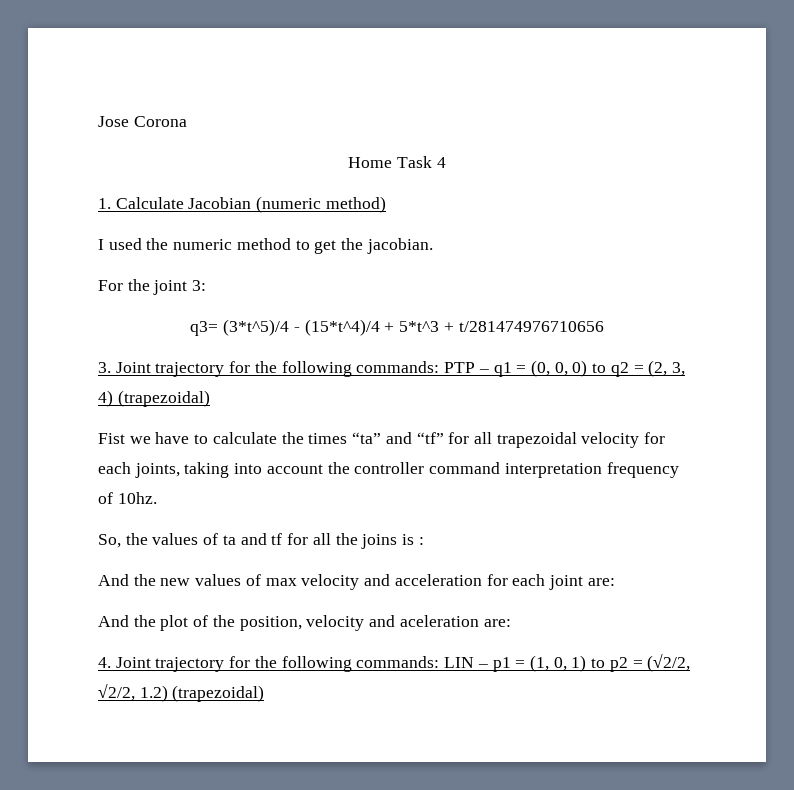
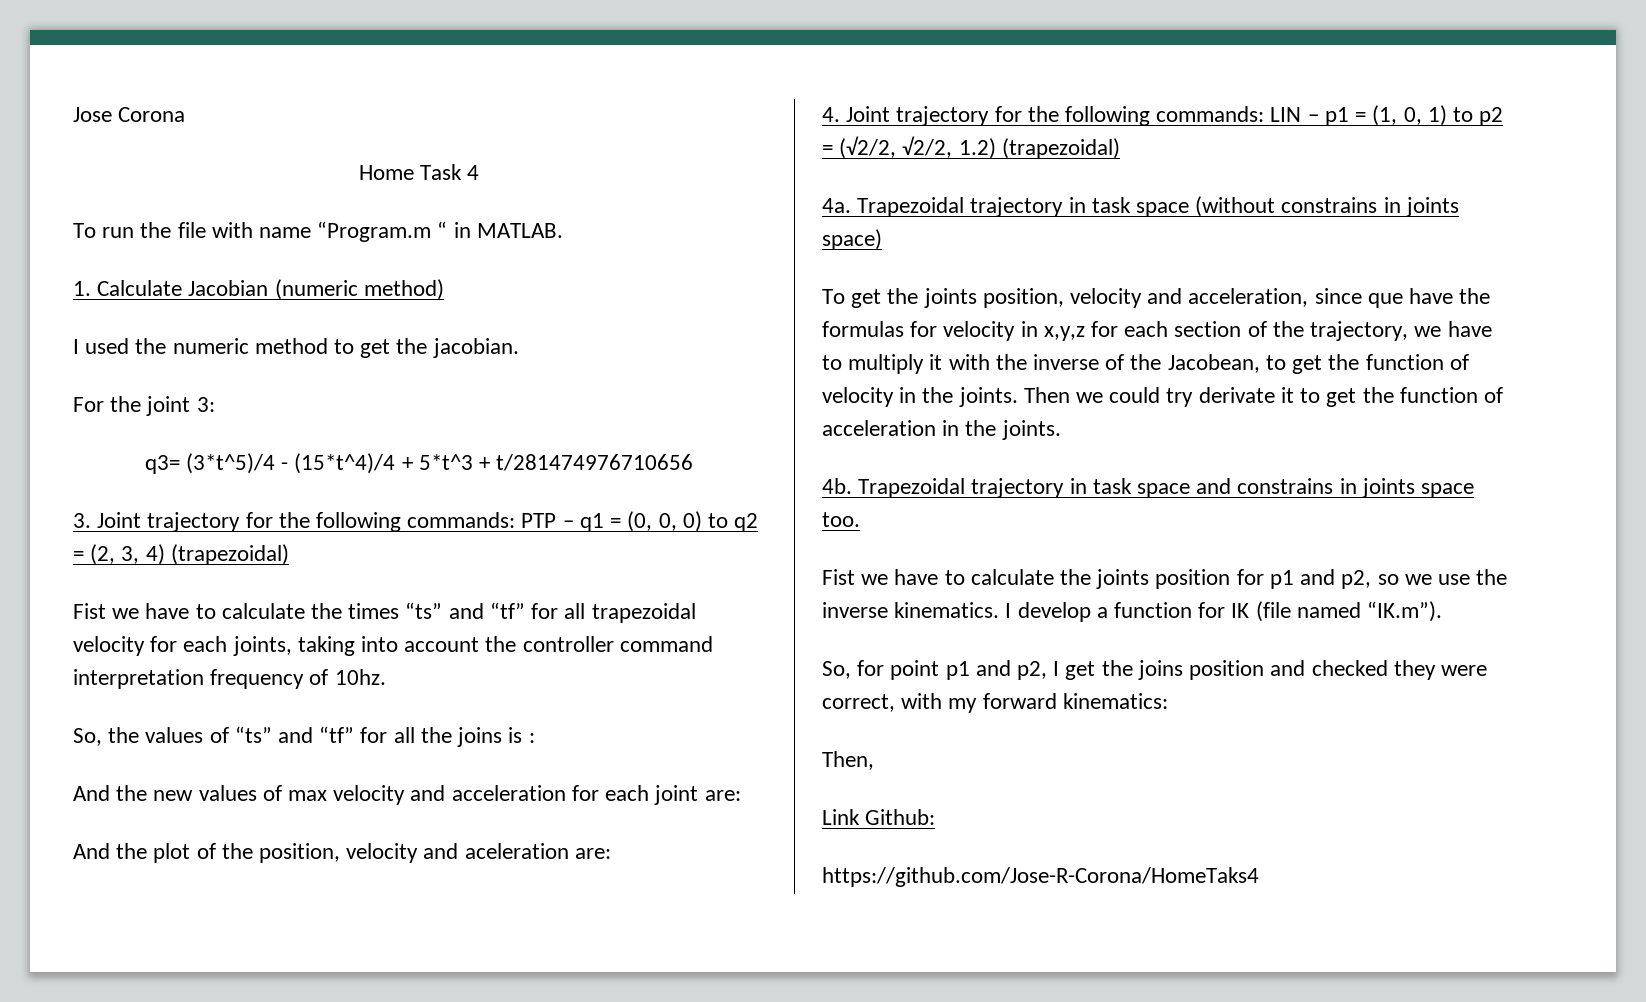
+ To run the file with name “Program.m “ in MATLAB.
- Fist we have to calculate the times “ta” and “tf” for all trapezoidal velocity for each joints, taking into account the controller command interpretation frequency of 10hz.
+ Fist we have to calculate the times “ts” and “tf” for all trapezoidal velocity for each joints, taking into account the controller command interpretation frequency of 10hz.
- So, the values of ta and tf for all the joins is :
+ So, the values of “ts” and “tf” for all the joins is :
+ 4a. Trapezoidal trajectory in task space (without constrains in joints space)
+ To get the joints position, velocity and acceleration, since que have the formulas for velocity in x,y,z for each section of the trajectory, we have to multiply it with the inverse of the Jacobean, to get the function of velocity in the joints. Then we could try derivate it to get the function of acceleration in the joints.
+ 4b. Trapezoidal trajectory in task space and constrains in joints space too.
+ Fist we have to calculate the joints position for p1 and p2, so we use the inverse kinematics. I develop a function for IK (file named “IK.m”).
+ So, for point p1 and p2, I get the joins position and checked they were correct, with my forward kinematics:
+ Then,
+ Link Github:
+ https://github.com/Jose-R-Corona/HomeTaks4

